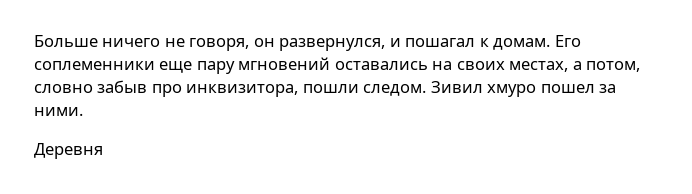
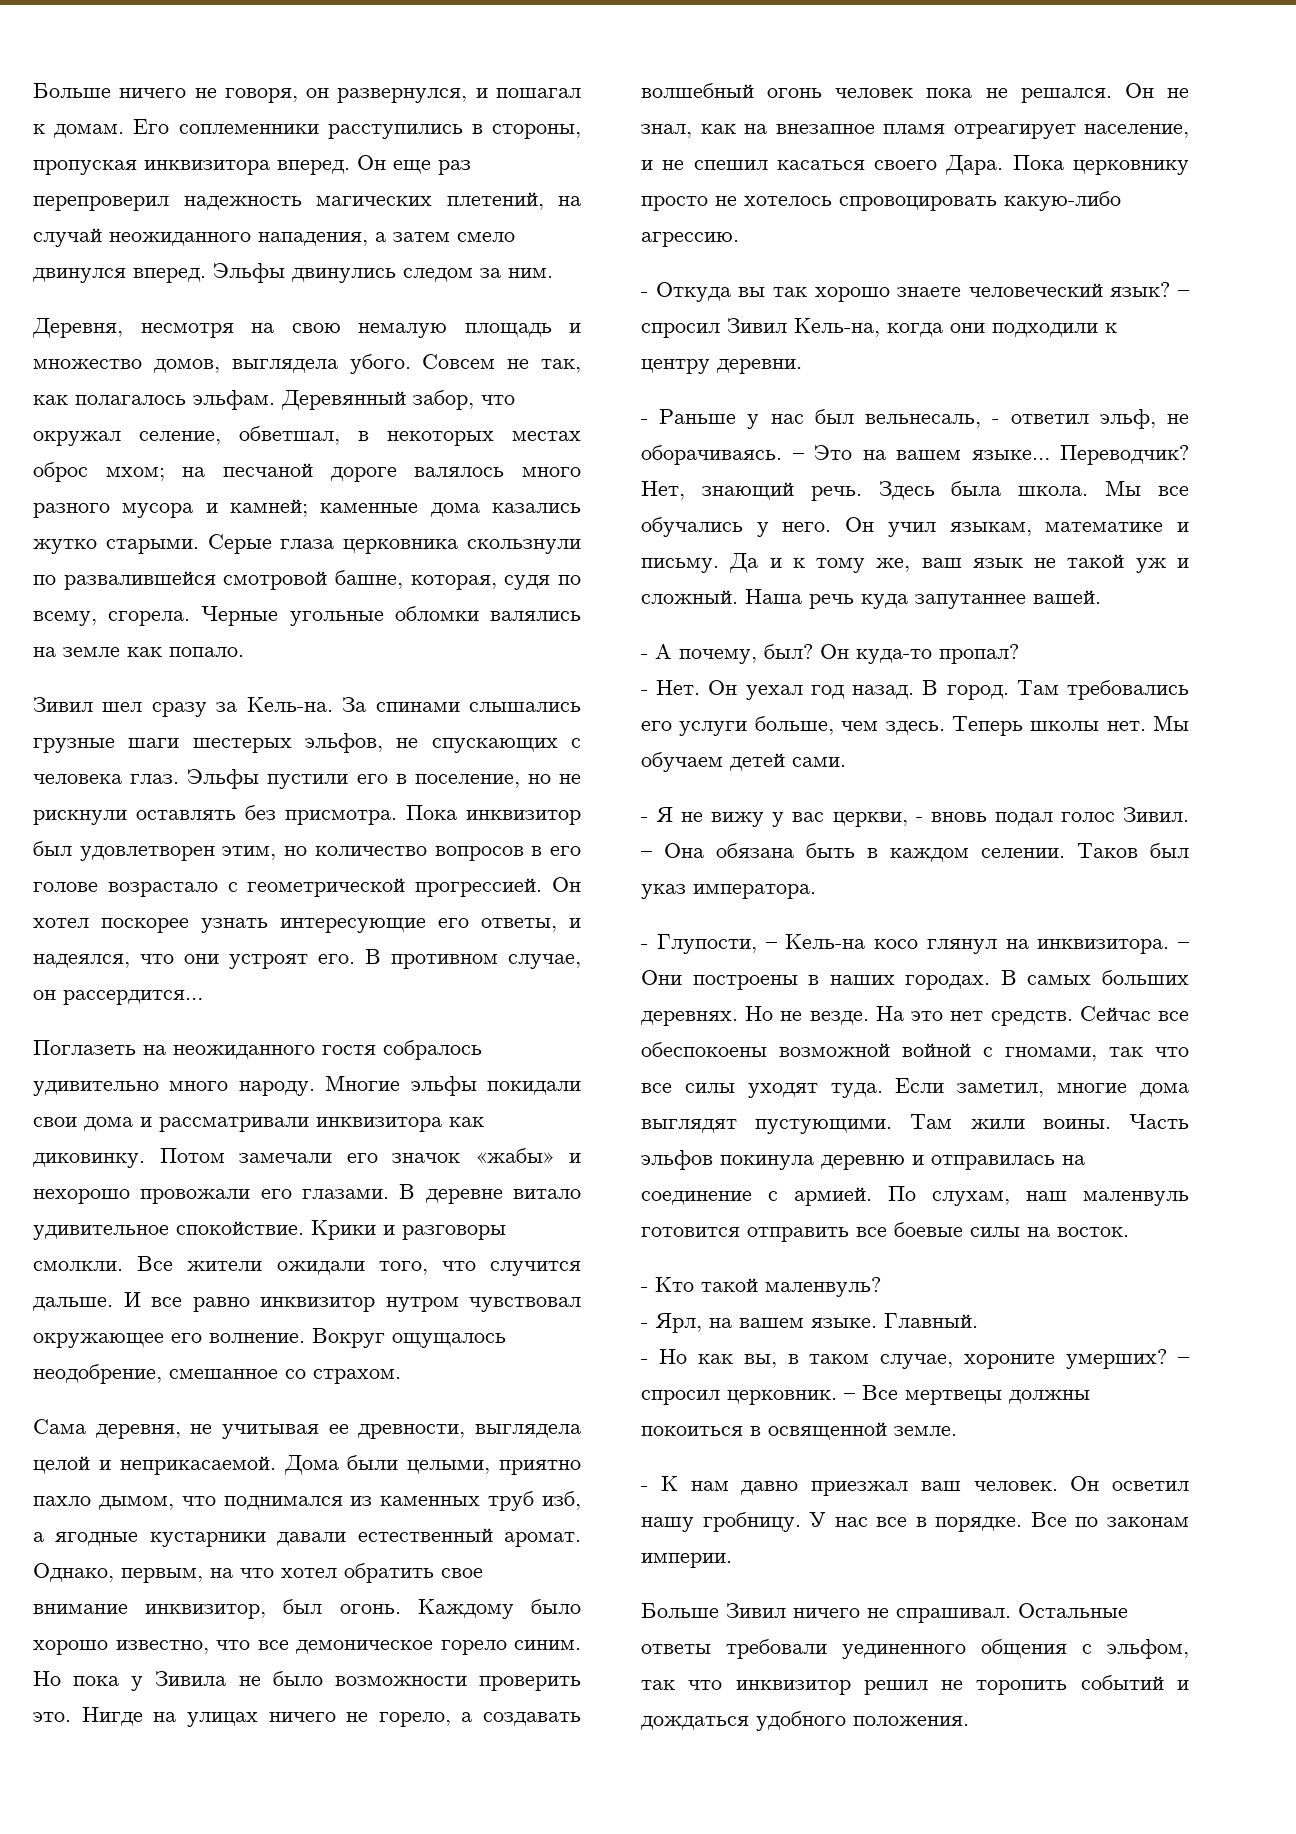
- Его соплеменники еще пару мгновений оставались на своих местах, а потом, словно забыв про инквизитора, пошли следом. Зивил хмуро пошел за ними.
- Деревня
+ Его соплеменники расступились в стороны, пропуская инквизитора вперед. Он еще раз перепроверил надежность магических плетений, на случай неожиданного нападения, а затем смело двинулся вперед. Эльфы двинулись следом за ним.
+ Деревня, несмотря на свою немалую площадь и множество домов, выглядела убого. Совсем не так, как полагалось эльфам. Деревянный забор, что окружал селение, обветшал, в некоторых местах оброс мхом; на песчаной дороге валялось много разного мусора и камней; каменные дома казались жутко старыми. Серые глаза церковника скользнули по развалившейся смотровой башне, которая, судя по всему, сгорела. Черные угольные обломки валялись на земле как попало.
+ Зивил шел сразу за Кель-на. За спинами слышались грузные шаги шестерых эльфов, не спускающих с человека глаз. Эльфы пустили его в поселение, но не рискнули оставлять без присмотра. Пока инквизитор был удовлетворен этим, но количество вопросов в его голове возрастало с геометрической прогрессией. Он хотел поскорее узнать интересующие его ответы, и надеялся, что они устроят его. В противном случае, он рассердится…
+ Поглазеть на неожиданного гостя собралось удивительно много народу. Многие эльфы покидали свои дома и рассматривали инквизитора как диковинку. Потом замечали его значок «жабы» и нехорошо провожали его глазами. В деревне витало удивительное спокойствие. Крики и разговоры смолкли. Все жители ожидали того, что случится дальше. И все равно инквизитор нутром чувствовал окружающее его волнение. Вокруг ощущалось неодобрение, смешанное со страхом.
+ Сама деревня, не учитывая ее древности, выглядела целой и неприкасаемой. Дома были целыми, приятно пахло дымом, что поднимался из каменных труб изб, а ягодные кустарники давали естественный аромат. Однако, первым, на что хотел обратить свое внимание инквизитор, был огонь. Каждому было хорошо известно, что все демоническое горело синим. Но пока у Зивила не было возможности проверить это. Нигде на улицах ничего не горело, а создавать волшебный огонь человек пока не решался. Он не знал, как на внезапное пламя отреагирует население, и не спешил касаться своего Дара. Пока церковнику просто не хотелось спровоцировать какую-либо агрессию.
+ - Откуда вы так хорошо знаете человеческий язык? – спросил Зивил Кель-на, когда они подходили к центру деревни.
+ - Раньше у нас был вельнесаль, - ответил эльф, не оборачиваясь. – Это на вашем языке… Переводчик? Нет, знающий речь. Здесь была школа. Мы все обучались у него. Он учил языкам, математике и письму. Да и к тому же, ваш язык не такой уж и сложный. Наша речь куда запутаннее вашей.
+ - А почему, был? Он куда-то пропал?
+ - Нет. Он уехал год назад. В город. Там требовались его услуги больше, чем здесь. Теперь школы нет. Мы обучаем детей сами.
+ - Я не вижу у вас церкви, - вновь подал голос Зивил. – Она обязана быть в каждом селении. Таков был указ императора.
+ - Глупости, – Кель-на косо глянул на инквизитора. – Они построены в наших городах. В самых больших деревнях. Но не везде. На это нет средств. Сейчас все обеспокоены возможной войной с гномами, так что все силы уходят туда. Если заметил, многие дома выглядят пустующими. Там жили воины. Часть эльфов покинула деревню и отправилась на соединение с армией. По слухам, наш маленвуль готовится отправить все боевые силы на восток.
+ - Кто такой маленвуль?
+ - Ярл, на вашем языке. Главный.
+ - Но как вы, в таком случае, хороните умерших? – спросил церковник. – Все мертвецы должны покоиться в освященной земле.
+ - К нам давно приезжал ваш человек. Он осветил нашу гробницу. У нас все в порядке. Все по законам империи.
+ Больше Зивил ничего не спрашивал. Остальные ответы требовали уединенного общения с эльфом, так что инквизитор решил не торопить событий и дождаться удобного положения.

